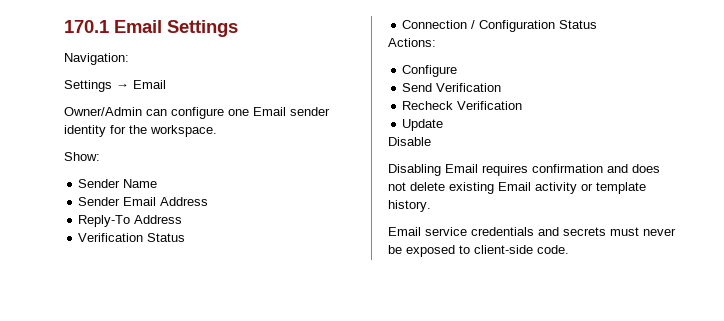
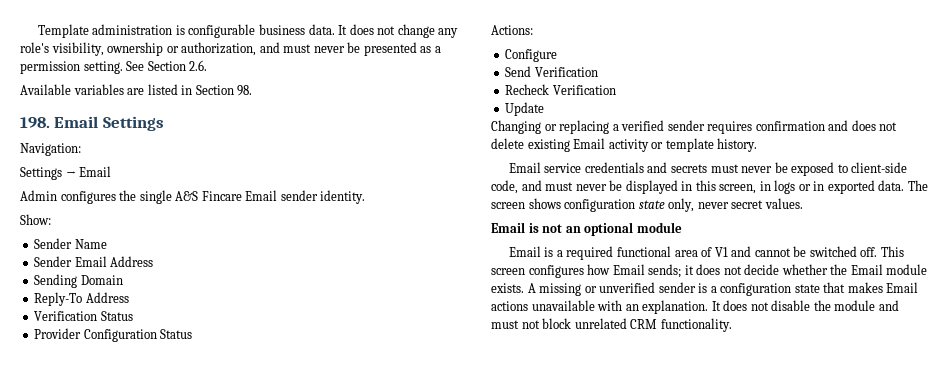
- 170.1 Email Settings
+ Template administration is configurable business data. It does not change any role's visibility, ownership or authorization, and must never be presented as a permission setting. See Section 2.6.
+ Available variables are listed in Section 98.
+ 198. Email Settings
- Owner/Admin can configure one Email sender identity for the workspace.
+ Admin configures the single A&S Fincare Email sender identity.
+ Sending Domain
- Connection / Configuration Status
+ Provider Configuration Status
- Disable
- Disabling Email requires confirmation and does not delete existing Email activity or template history.
+ Changing or replacing a verified sender requires confirmation and does not delete existing Email activity or template history.
- Email service credentials and secrets must never be exposed to client-side code.
+ Email service credentials and secrets must never be exposed to client-side code, and must never be displayed in this screen, in logs or in exported data. The screen shows configuration state only, never secret values.
+ Email is not an optional module
+ Email is a required functional area of V1 and cannot be switched off. This screen configures how Email sends; it does not decide whether the Email module exists. A missing or unverified sender is a configuration state that makes Email actions unavailable with an explanation. It does not disable the module and must not block unrelated CRM functionality.

